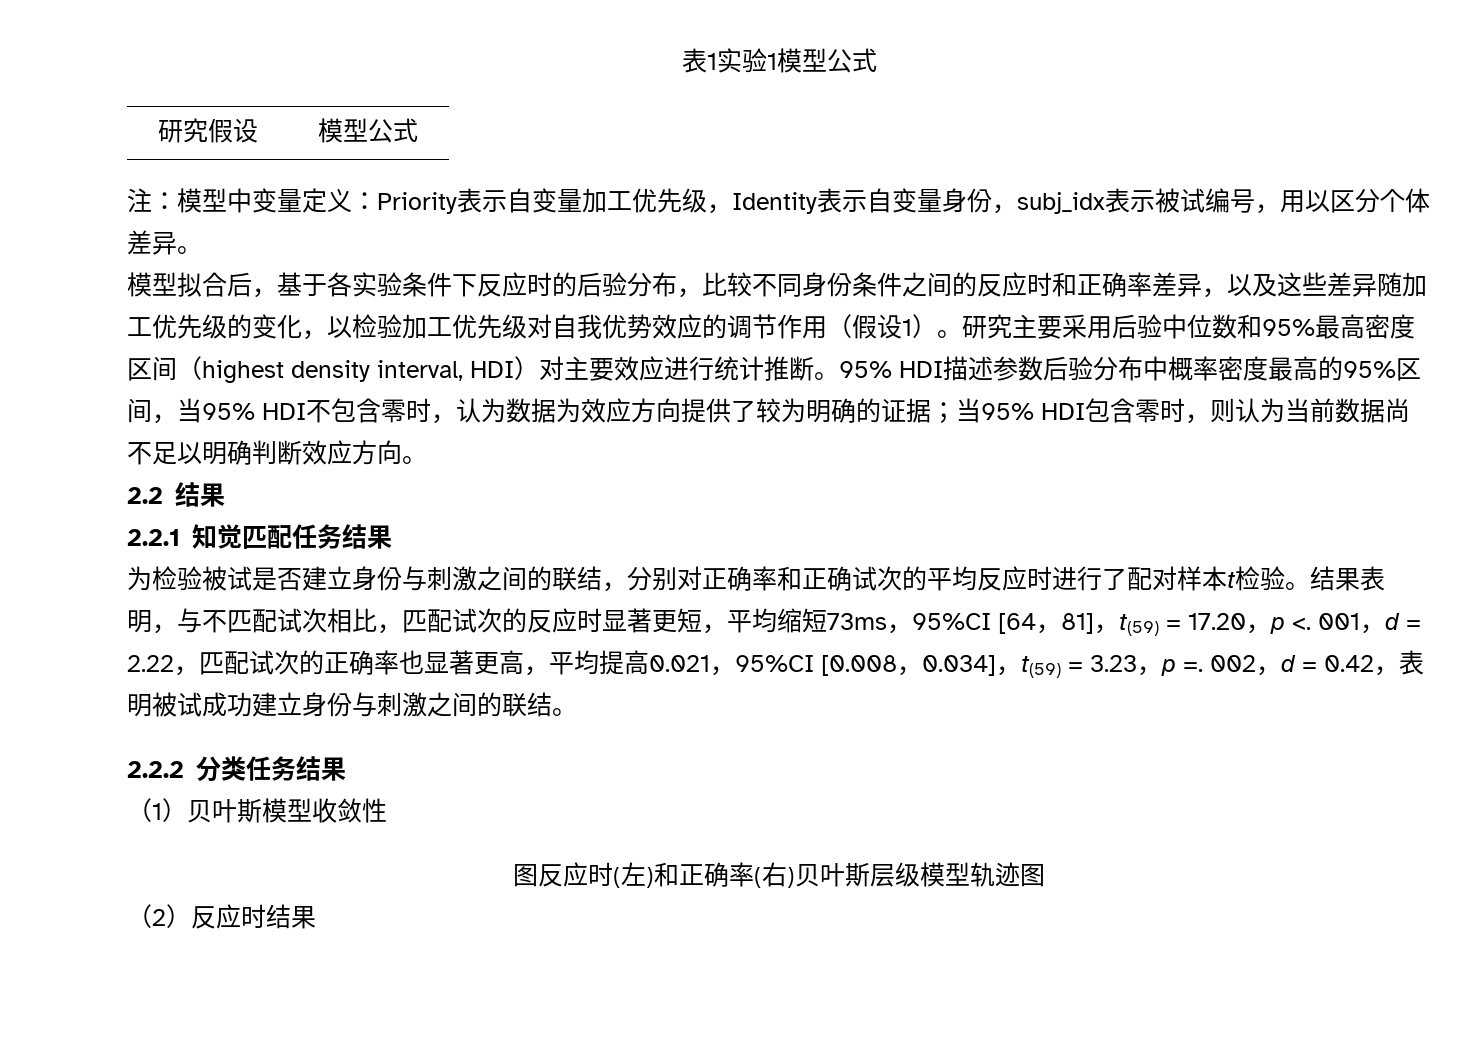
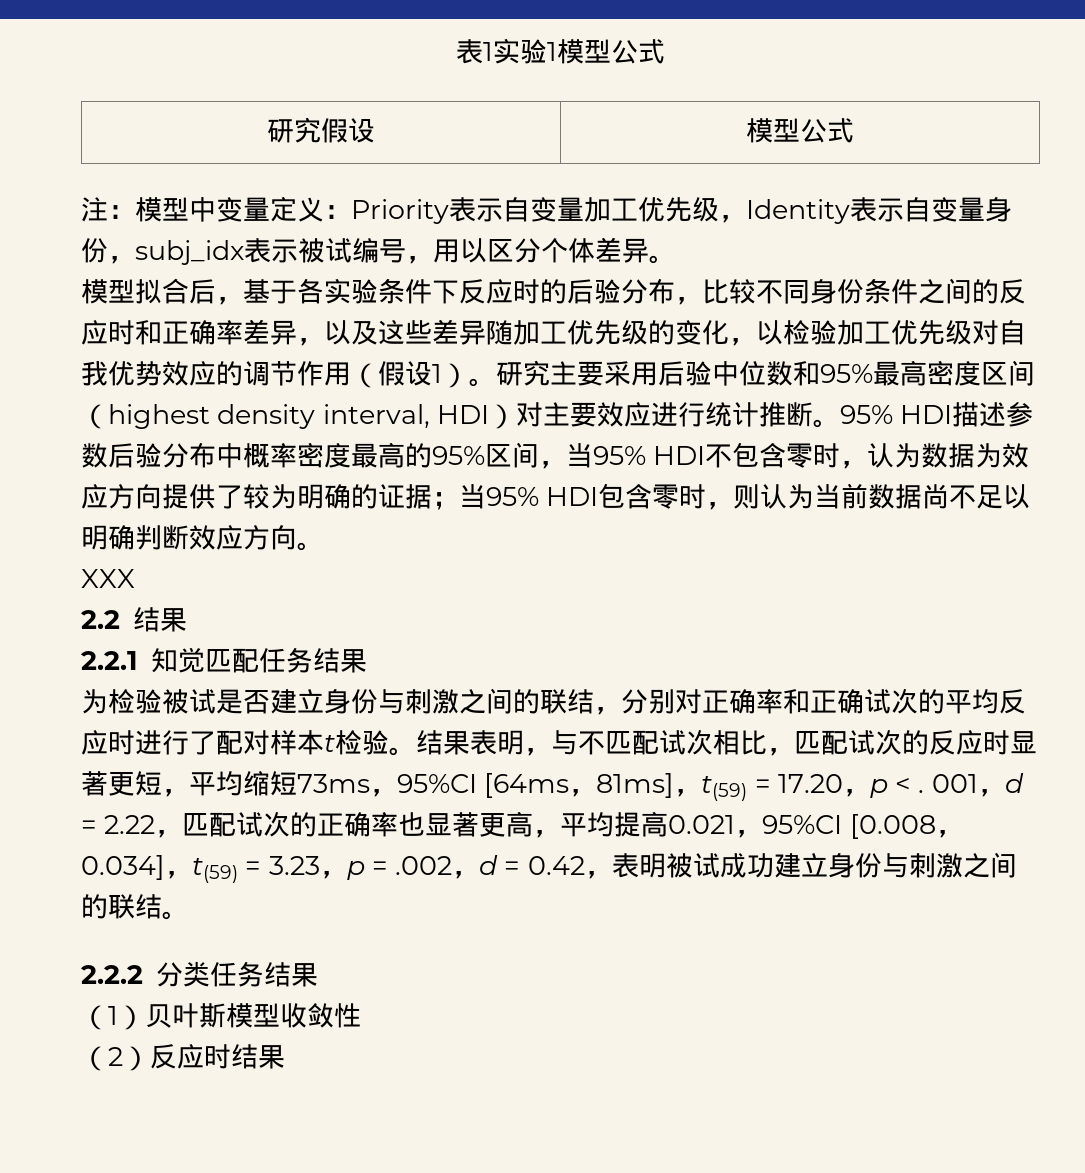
+ XXX
- 结果表明，与不匹配试次相比，匹配试次的反应时显著更短，平均缩短73ms，95%CI [64，81]，t(59) = 17.20，p <.
+ 结果表明，与不匹配试次相比，匹配试次的反应时显著更短，平均缩短73ms，95%CI [64ms，81ms]，t(59) = 17.20，p < .
- 001，d = 2.22，匹配试次的正确率也显著更高，平均提高0.021，95%CI [0.008，0.034]，t(59) = 3.23，p =. 002，d = 0.42，表明被试成功建立身份与刺激之间的联结。
+ 001，d = 2.22，匹配试次的正确率也显著更高，平均提高0.021，95%CI [0.008，0.034]，t(59) = 3.23，p = .002，d = 0.42，表明被试成功建立身份与刺激之间的联结。
- 图反应时(左)和正确率(右)贝叶斯层级模型轨迹图

